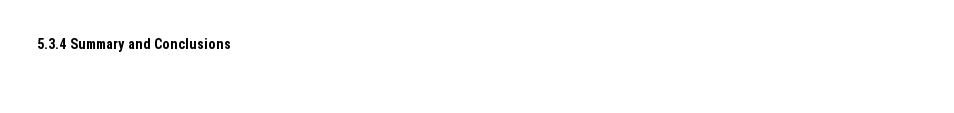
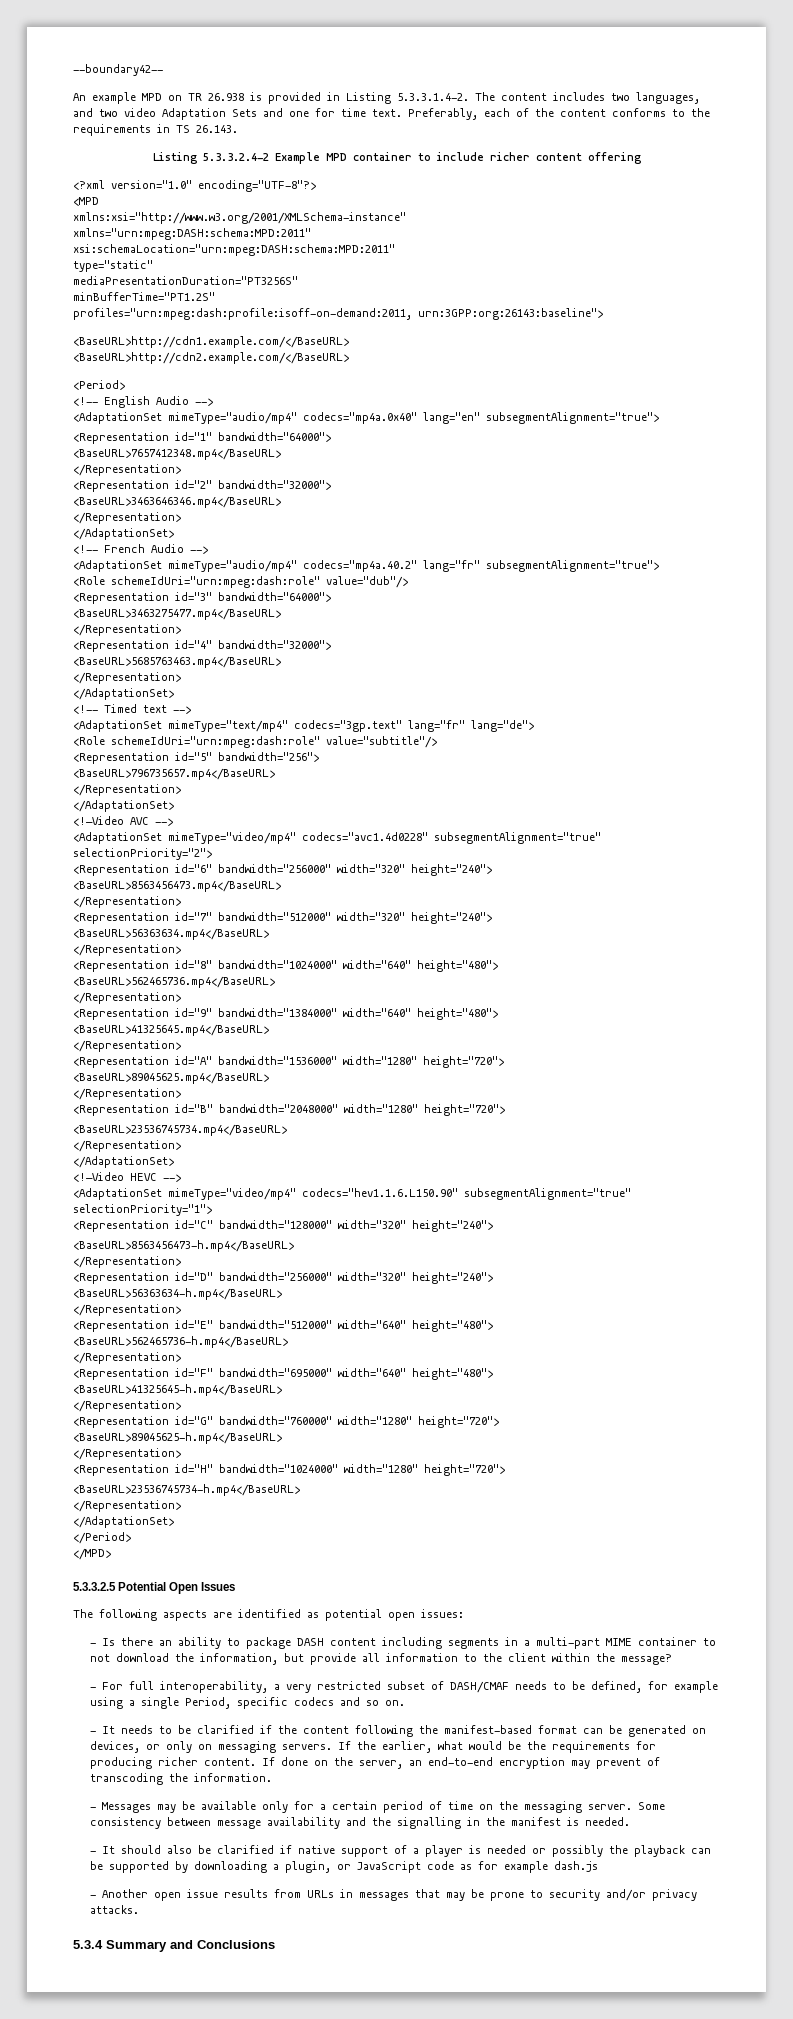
+ --boundary42--
+ An example MPD on TR 26.938 is provided in Listing 5.3.3.1.4-2. The content includes two languages, and two video Adaptation Sets and one for time text. Preferably, each of the content conforms to the requirements in TS 26.143.
+ Listing 5.3.3.2.4-2 Example MPD container to include richer content offering
+ <?xml version="1.0" encoding="UTF-8"?>
+ <MPD
+ xmlns:xsi="http://www.w3.org/2001/XMLSchema-instance"
+ xmlns="urn:mpeg:DASH:schema:MPD:2011"
+ xsi:schemaLocation="urn:mpeg:DASH:schema:MPD:2011"
+ type="static"
+ mediaPresentationDuration="PT3256S"
+ minBufferTime="PT1.2S"
+ profiles="urn:mpeg:dash:profile:isoff-on-demand:2011, urn:3GPP:org:26143:baseline">
+ <BaseURL>http://cdn1.example.com/</BaseURL>
+ <BaseURL>http://cdn2.example.com/</BaseURL>
+ <Period>
+ <!-- English Audio -->
+ <AdaptationSet mimeType="audio/mp4" codecs="mp4a.0x40" lang="en" subsegmentAlignment="true">
+ <Representation id="1" bandwidth="64000">
+ <BaseURL>7657412348.mp4</BaseURL>
+ </Representation>
+ <Representation id="2" bandwidth="32000">
+ <BaseURL>3463646346.mp4</BaseURL>
+ </Representation>
+ </AdaptationSet>
+ <!-- French Audio -->
+ <AdaptationSet mimeType="audio/mp4" codecs="mp4a.40.2" lang="fr" subsegmentAlignment="true">
+ <Role schemeIdUri="urn:mpeg:dash:role" value="dub"/>
+ <Representation id="3" bandwidth="64000">
+ <BaseURL>3463275477.mp4</BaseURL>
+ </Representation>
+ <Representation id="4" bandwidth="32000">
+ <BaseURL>5685763463.mp4</BaseURL>
+ </Representation>
+ </AdaptationSet>
+ <!-- Timed text -->
+ <AdaptationSet mimeType="text/mp4" codecs="3gp.text" lang="fr" lang="de">
+ <Role schemeIdUri="urn:mpeg:dash:role" value="subtitle"/>
+ <Representation id="5" bandwidth="256">
+ <BaseURL>796735657.mp4</BaseURL>
+ </Representation>
+ </AdaptationSet>
+ <!—Video AVC -->
+ <AdaptationSet mimeType="video/mp4" codecs="avc1.4d0228" subsegmentAlignment="true" selectionPriority="2">
+ <Representation id="6" bandwidth="256000" width="320" height="240">
+ <BaseURL>8563456473.mp4</BaseURL>
+ </Representation>
+ <Representation id="7" bandwidth="512000" width="320" height="240">
+ <BaseURL>56363634.mp4</BaseURL>
+ </Representation>
+ <Representation id="8" bandwidth="1024000" width="640" height="480">
+ <BaseURL>562465736.mp4</BaseURL>
+ </Representation>
+ <Representation id="9" bandwidth="1384000" width="640" height="480">
+ <BaseURL>41325645.mp4</BaseURL>
+ </Representation>
+ <Representation id="A" bandwidth="1536000" width="1280" height="720">
+ <BaseURL>89045625.mp4</BaseURL>
+ </Representation>
+ <Representation id="B" bandwidth="2048000" width="1280" height="720">
+ <BaseURL>23536745734.mp4</BaseURL>
+ </Representation>
+ </AdaptationSet>
+ <!—Video HEVC -->
+ <AdaptationSet mimeType="video/mp4" codecs="hev1.1.6.L150.90" subsegmentAlignment="true" selectionPriority="1">
+ <Representation id="C" bandwidth="128000" width="320" height="240">
+ <BaseURL>8563456473-h.mp4</BaseURL>
+ </Representation>
+ <Representation id="D" bandwidth="256000" width="320" height="240">
+ <BaseURL>56363634-h.mp4</BaseURL>
+ </Representation>
+ <Representation id="E" bandwidth="512000" width="640" height="480">
+ <BaseURL>562465736-h.mp4</BaseURL>
+ </Representation>
+ <Representation id="F" bandwidth="695000" width="640" height="480">
+ <BaseURL>41325645-h.mp4</BaseURL>
+ </Representation>
+ <Representation id="G" bandwidth="760000" width="1280" height="720">
+ <BaseURL>89045625-h.mp4</BaseURL>
+ </Representation>
+ <Representation id="H" bandwidth="1024000" width="1280" height="720">
+ <BaseURL>23536745734-h.mp4</BaseURL>
+ </Representation>
+ </AdaptationSet>
+ </Period>
+ </MPD>
+ 5.3.3.2.5 Potential Open Issues
+ The following aspects are identified as potential open issues:
+ - Is there an ability to package DASH content including segments in a multi-part MIME container to not download the information, but provide all information to the client within the message?
+ - For full interoperability, a very restricted subset of DASH/CMAF needs to be defined, for example using a single Period, specific codecs and so on.
+ - It needs to be clarified if the content following the manifest-based format can be generated on devices, or only on messaging servers. If the earlier, what would be the requirements for producing richer content. If done on the server, an end-to-end encryption may prevent of transcoding the information.
+ - Messages may be available only for a certain period of time on the messaging server. Some consistency between message availability and the signalling in the manifest is needed.
+ - It should also be clarified if native support of a player is needed or possibly the playback can be supported by downloading a plugin, or JavaScript code as for example dash.js
+ - Another open issue results from URLs in messages that may be prone to security and/or privacy attacks.

